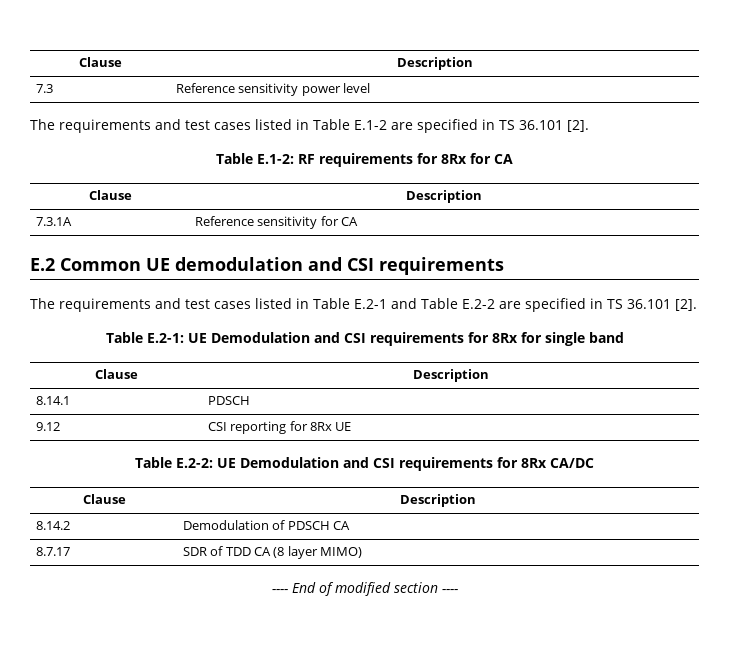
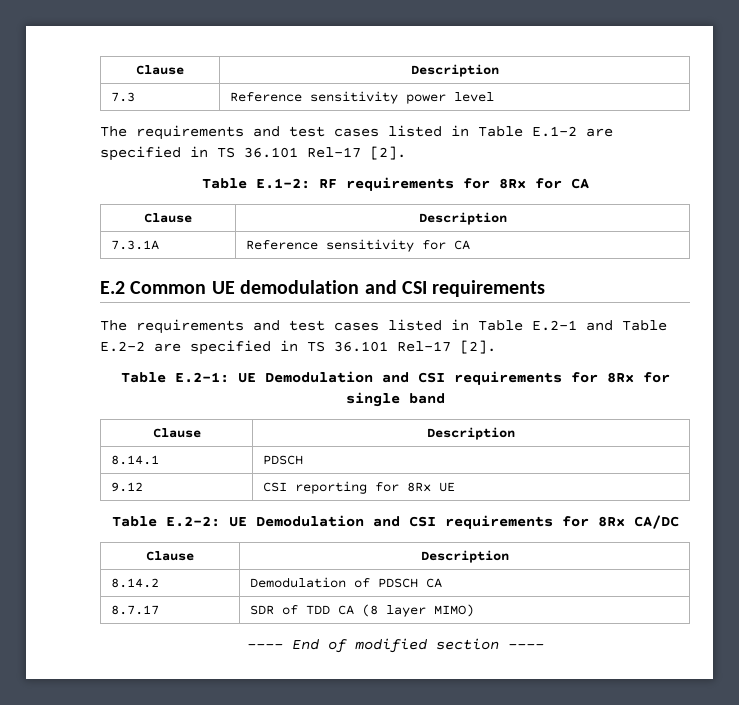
- The requirements and test cases listed in Table E.1-2 are specified in TS 36.101 [2].
+ The requirements and test cases listed in Table E.1-2 are specified in TS 36.101 Rel-17 [2].
- The requirements and test cases listed in Table E.2-1 and Table E.2-2 are specified in TS 36.101 [2].
+ The requirements and test cases listed in Table E.2-1 and Table E.2-2 are specified in TS 36.101 Rel-17 [2].

